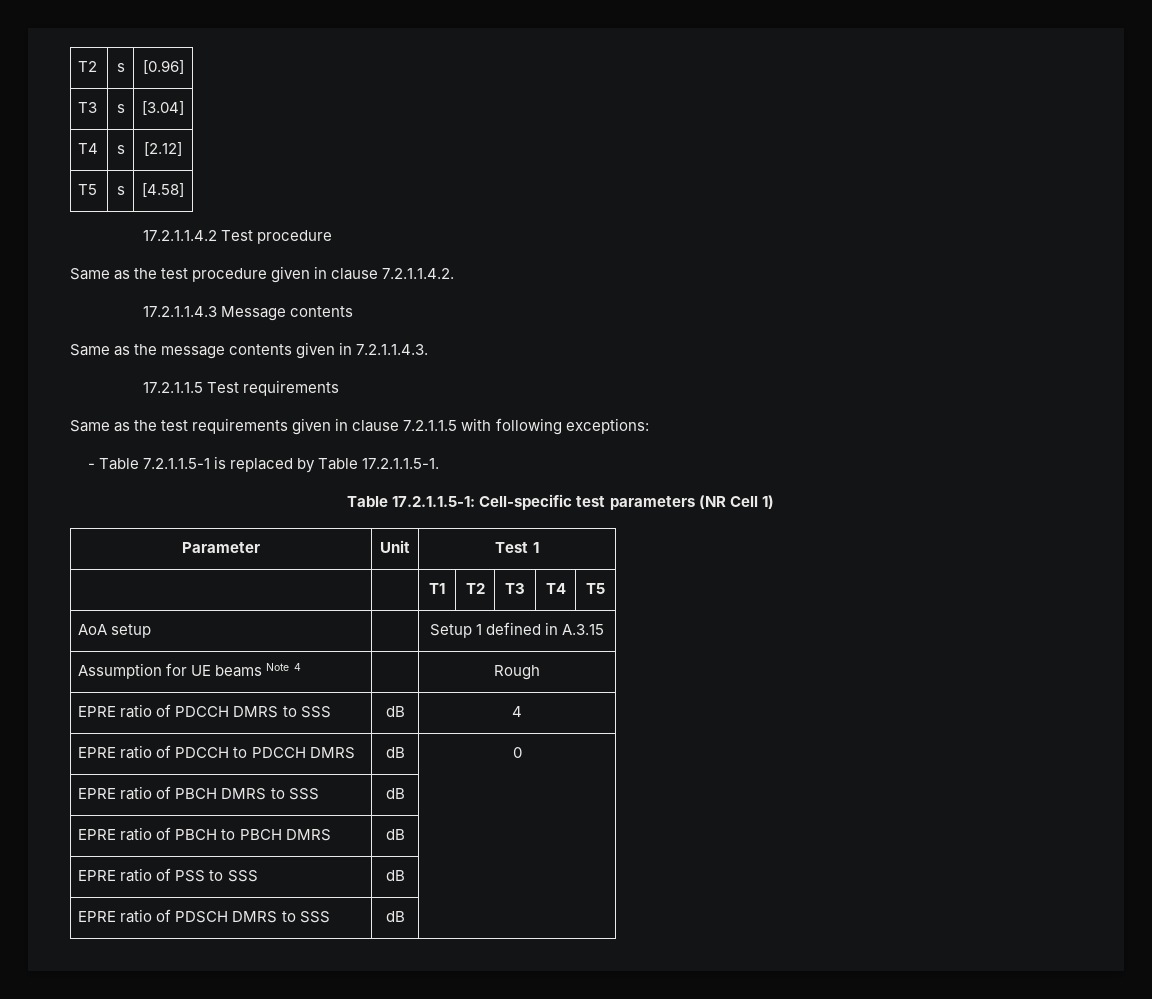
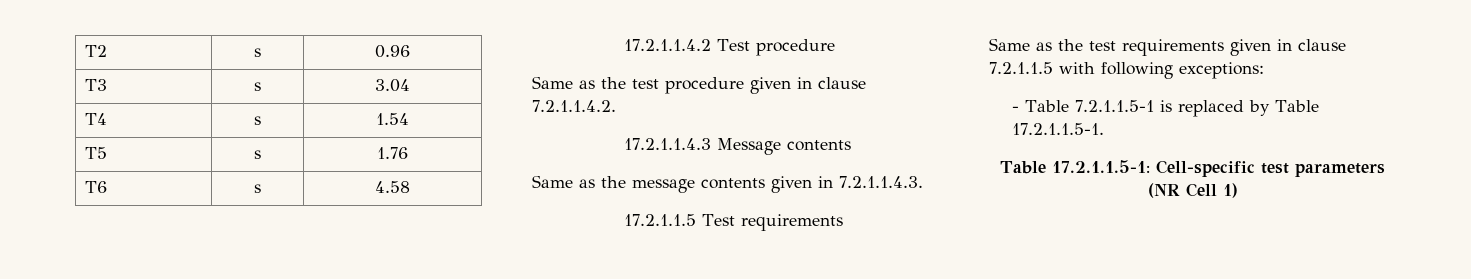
- T2 | s | [0.96]
+ T2 | s | 0.96
- T3 | s | [3.04]
+ T3 | s | 3.04
- T4 | s | [2.12]
+ T4 | s | 1.54
- T5 | s | [4.58]
+ T5 | s | 1.76
+ T6 | s | 4.58
- Parameter | Unit | Test 1
- | | T1 | T2 | T3 | T4 | T5
- AoA setup | | Setup 1 defined in A.3.15
- Assumption for UE beams Note 4 | | Rough
- EPRE ratio of PDCCH DMRS to SSS | dB | 4
- EPRE ratio of PDCCH to PDCCH DMRS | dB | 0
- EPRE ratio of PBCH DMRS to SSS | dB |
- EPRE ratio of PBCH to PBCH DMRS | dB |
- EPRE ratio of PSS to SSS | dB |
- EPRE ratio of PDSCH DMRS to SSS | dB |

